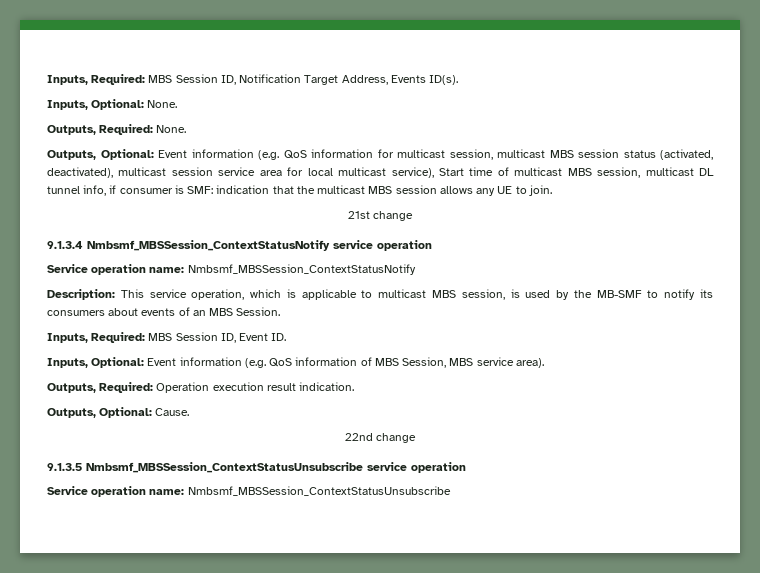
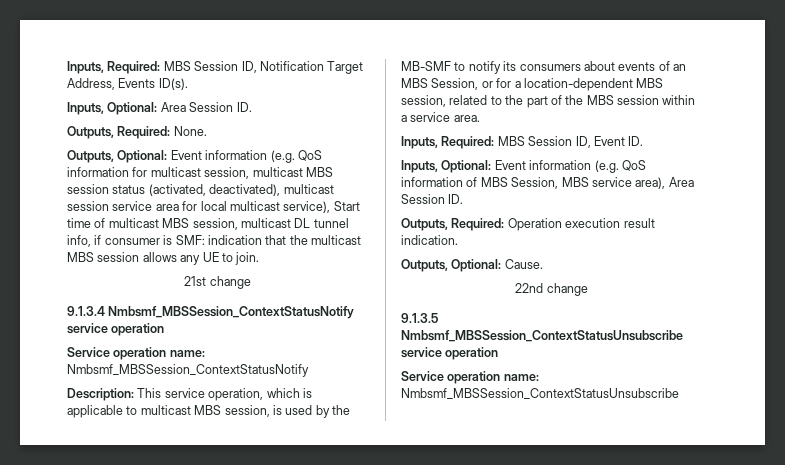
- Inputs, Optional: None.
+ Inputs, Optional: Area Session ID.
- Description: This service operation, which is applicable to multicast MBS session, is used by the MB-SMF to notify its consumers about events of an MBS Session.
+ Description: This service operation, which is applicable to multicast MBS session, is used by the MB-SMF to notify its consumers about events of an MBS Session, or for a location-dependent MBS session, related to the part of the MBS session within a service area.
- Inputs, Optional: Event information (e.g. QoS information of MBS Session, MBS service area).
+ Inputs, Optional: Event information (e.g. QoS information of MBS Session, MBS service area), Area Session ID.

